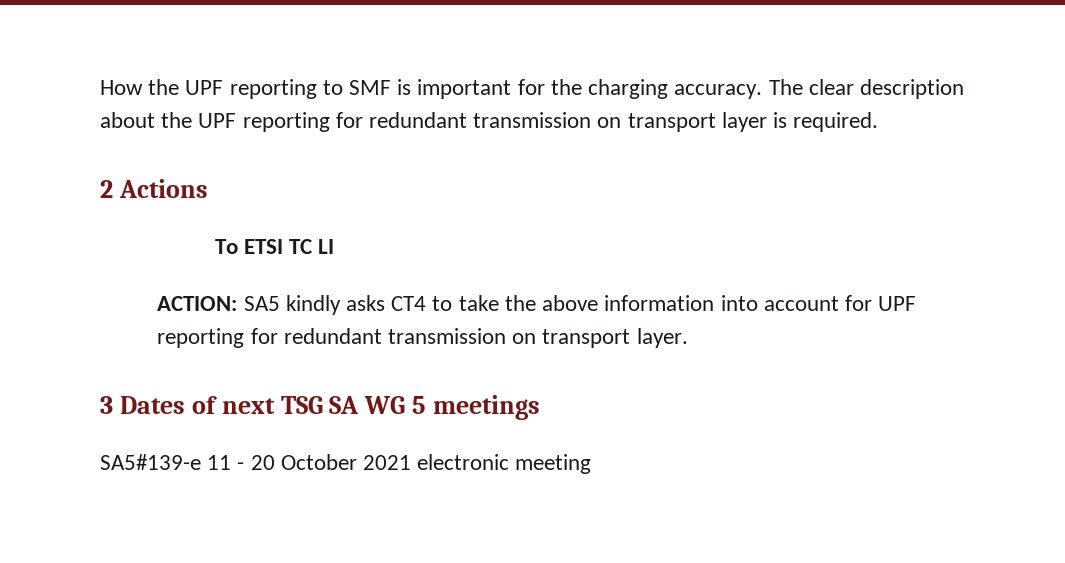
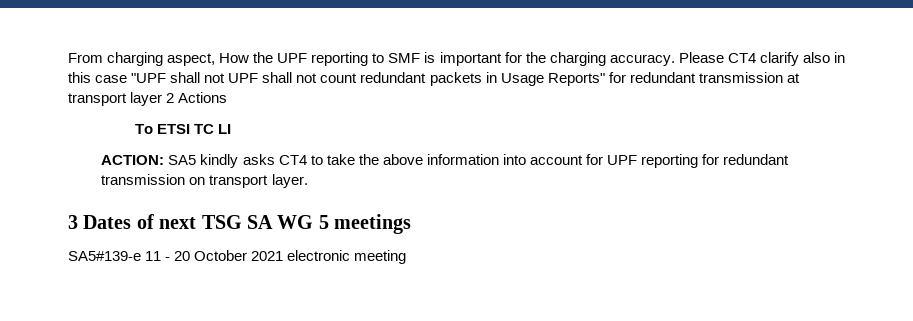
- How the UPF reporting to SMF is important for the charging accuracy.
+ From charging aspect, How the UPF reporting to SMF is important for the charging accuracy.
- The clear description about the UPF reporting for redundant transmission on transport layer is required.
- 2 Actions
+ Please CT4 clarify also in this case "UPF shall not UPF shall not count redundant packets in Usage Reports" for redundant transmission at transport layer 2 Actions

